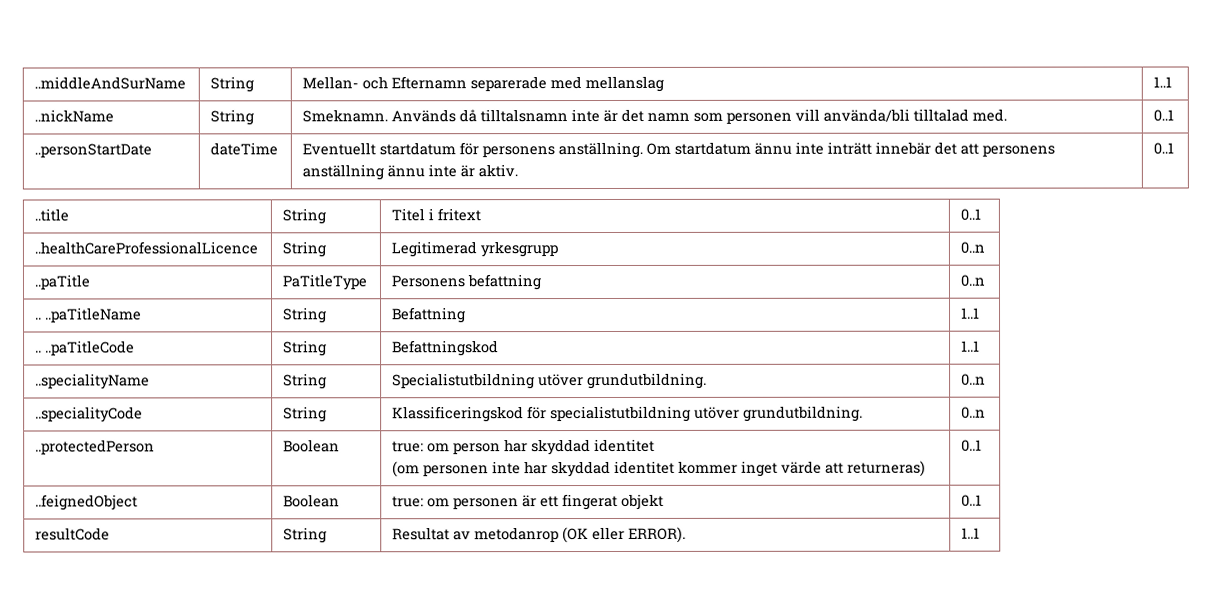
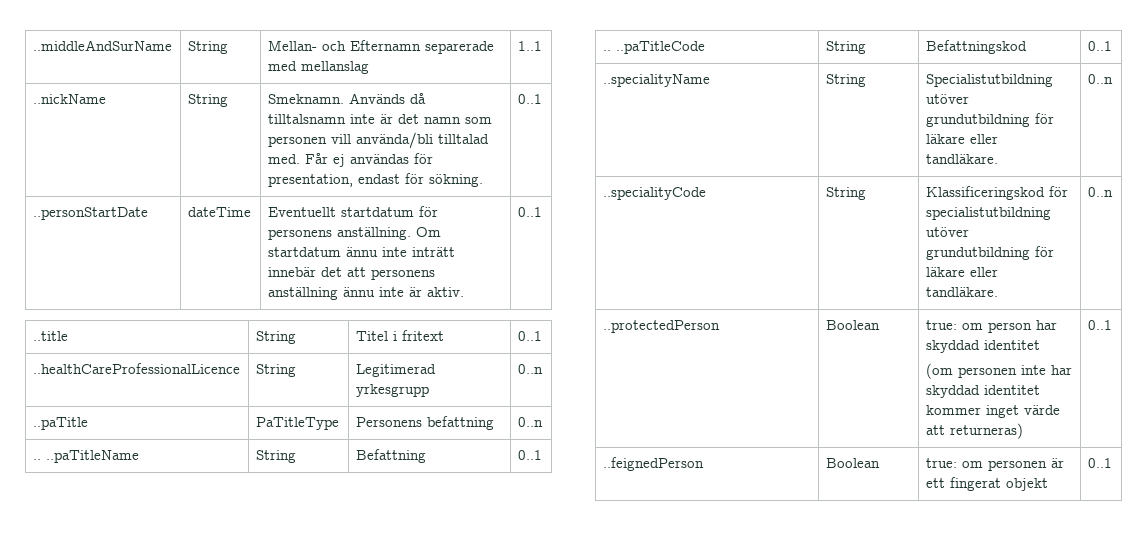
- ..nickName | String | Smeknamn. Används då tilltalsnamn inte är det namn som personen vill använda/bli tilltalad med. | 0..1
+ ..nickName | String | Smeknamn. Används då tilltalsnamn inte är det namn som personen vill använda/bli tilltalad med. Får ej användas för presentation, endast för sökning. | 0..1
- .. ..paTitleName | String | Befattning | 1..1
+ .. ..paTitleName | String | Befattning | 0..1
- .. ..paTitleCode | String | Befattningskod | 1..1
+ .. ..paTitleCode | String | Befattningskod | 0..1
- ..specialityName | String | Specialistutbildning utöver grundutbildning. | 0..n
+ ..specialityName | String | Specialistutbildning utöver grundutbildning för läkare eller tandläkare. | 0..n
- ..specialityCode | String | Klassificeringskod för specialistutbildning utöver grundutbildning. | 0..n
+ ..specialityCode | String | Klassificeringskod för specialistutbildning utöver grundutbildning för läkare eller tandläkare. | 0..n
- ..feignedObject | Boolean | true: om personen är ett fingerat objekt | 0..1
+ ..feignedPerson | Boolean | true: om personen är ett fingerat objekt | 0..1
- resultCode | String | Resultat av metodanrop (OK eller ERROR). | 1..1

